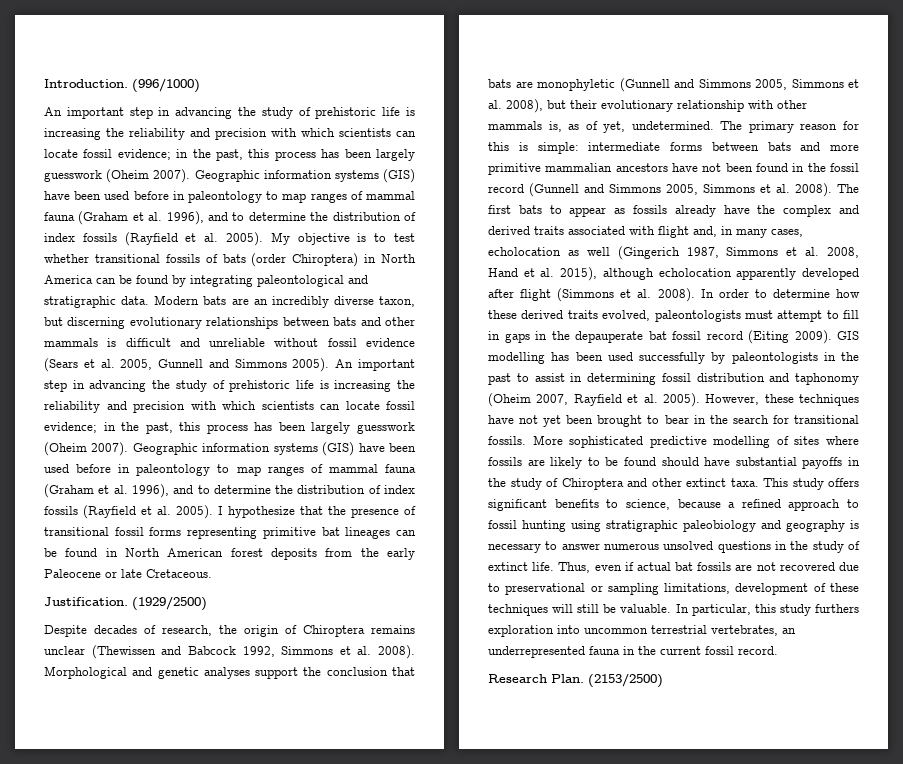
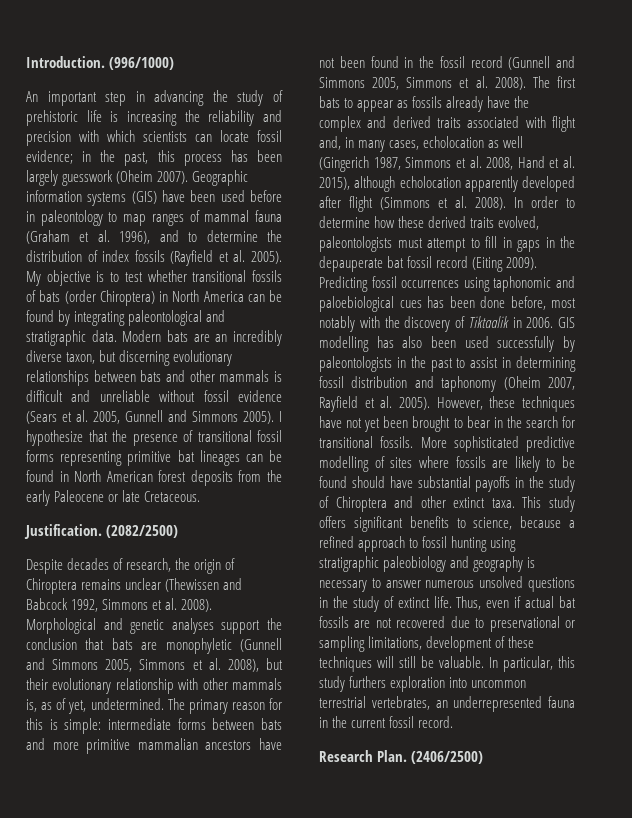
- Modern bats are an incredibly diverse taxon, but discerning evolutionary relationships between bats and other mammals is difficult and unreliable without fossil evidence (Sears et al. 2005, Gunnell and Simmons 2005). An important step in advancing the study of prehistoric life is increasing the reliability and precision with which scientists can locate fossil evidence; in the past, this process has been largely guesswork (Oheim 2007). Geographic information systems (GIS) have been used before in paleontology to map ranges of mammal fauna (Graham et al. 1996), and to determine the distribution of index fossils (Rayfield et al. 2005).
+ Modern bats are an incredibly diverse taxon, but discerning evolutionary relationships between bats and other mammals is difficult and unreliable without fossil evidence (Sears et al. 2005, Gunnell and Simmons 2005).
- (1929/2500)
+ (2082/2500)
+ Predicting fossil occurrences using taphonomic and paloebiological cues has been done before, most notably with the discovery of Tiktaalik in 2006.
- GIS modelling has been used successfully by paleontologists in the past to assist in determining fossil distribution and taphonomy (Oheim 2007, Rayfield et al. 2005).
+ GIS modelling has also been used successfully by paleontologists in the past to assist in determining fossil distribution and taphonomy (Oheim 2007, Rayfield et al. 2005).
- (2153/2500)
+ (2406/2500)

